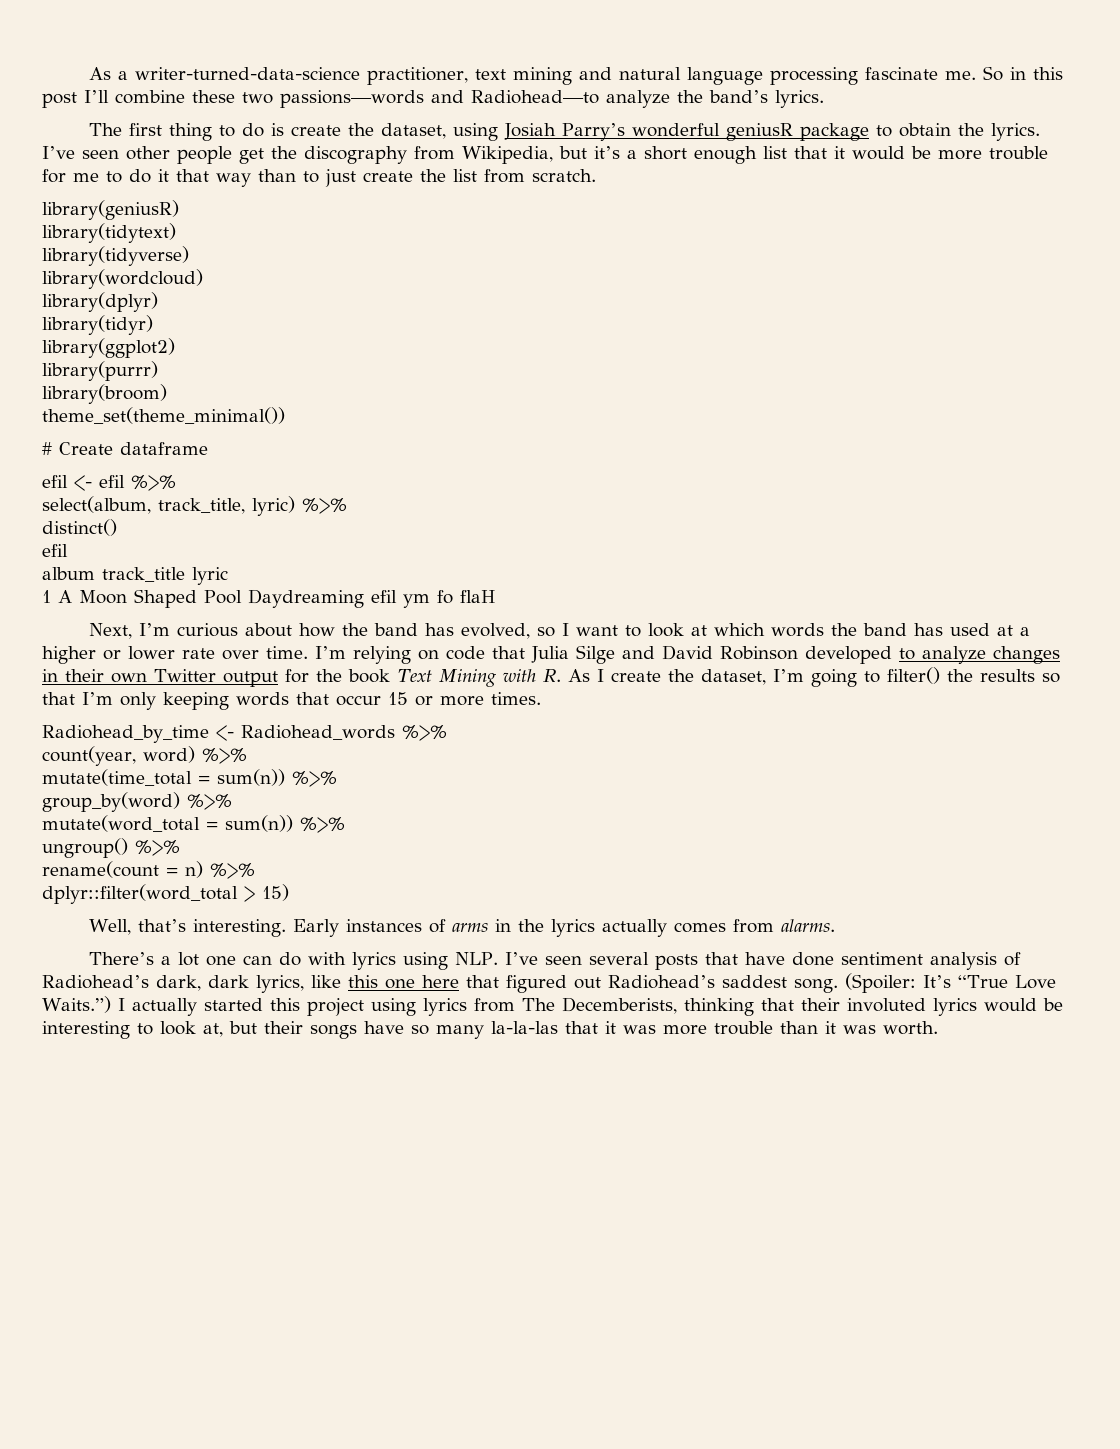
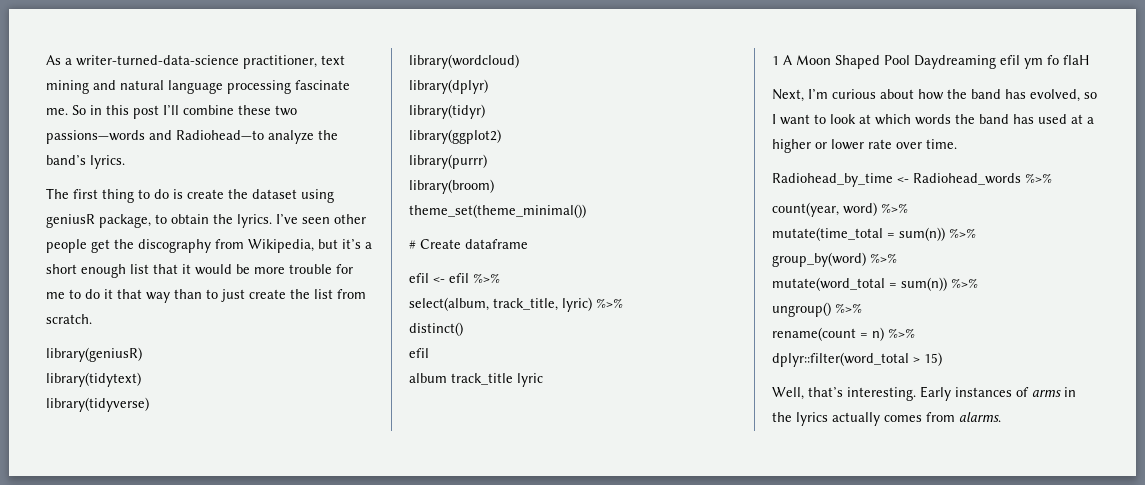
- The first thing to do is create the dataset, using Josiah Parry’s wonderful geniusR package to obtain the lyrics.
+ The first thing to do is create the dataset using geniusR package, to obtain the lyrics.
- I’m relying on code that Julia Silge and David Robinson developed to analyze changes in their own Twitter output for the book Text Mining with R. As I create the dataset, I’m going to filter() the results so that I’m only keeping words that occur 15 or more times.
- There’s a lot one can do with lyrics using NLP. I’ve seen several posts that have done sentiment analysis of Radiohead’s dark, dark lyrics, like this one here that figured out Radiohead’s saddest song. (Spoiler: It’s “True Love Waits.”) I actually started this project using lyrics from The Decemberists, thinking that their involuted lyrics would be interesting to look at, but their songs have so many la-la-las that it was more trouble than it was worth.

